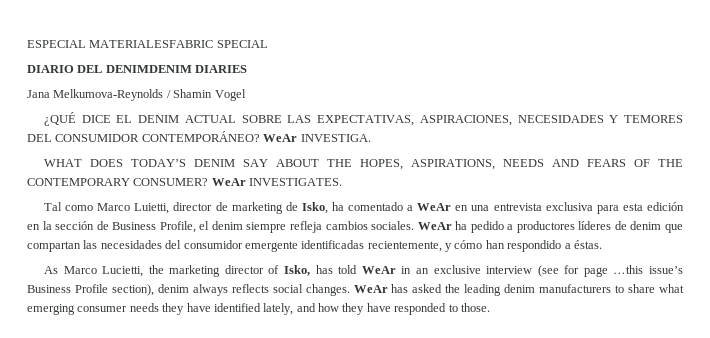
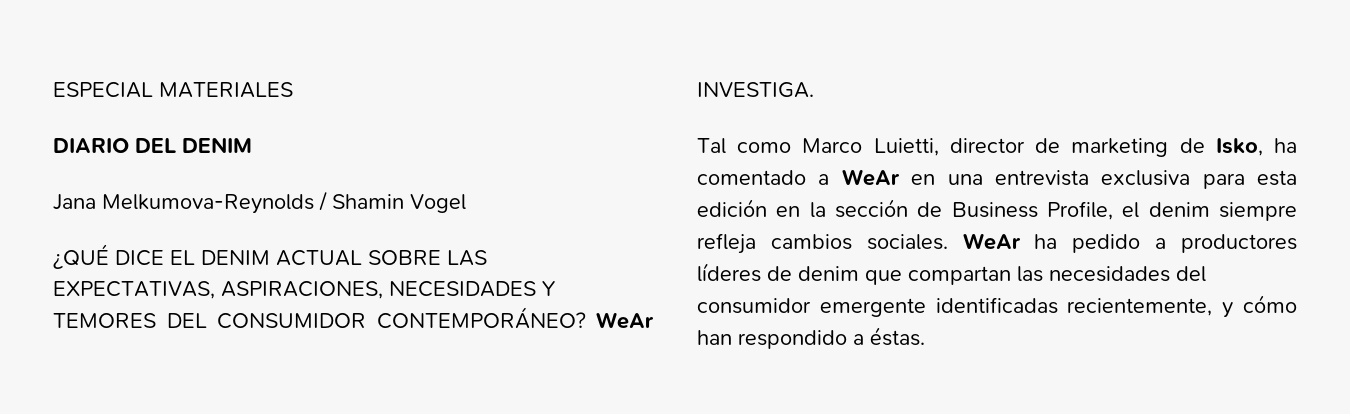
- ESPECIAL MATERIALESFABRIC SPECIAL
+ ESPECIAL MATERIALES
- DIARIO DEL DENIMDENIM DIARIES
+ DIARIO DEL DENIM
- WHAT DOES TODAY’S DENIM SAY ABOUT THE HOPES, ASPIRATIONS, NEEDS AND FEARS OF THE CONTEMPORARY CONSUMER? WeAr INVESTIGATES.
- As Marco Lucietti, the marketing director of Isko, has told WeAr in an exclusive interview (see for page …this issue’s Business Profile section), denim always reflects social changes. WeAr has asked the leading denim manufacturers to share what emerging consumer needs they have identified lately, and how they have responded to those.

